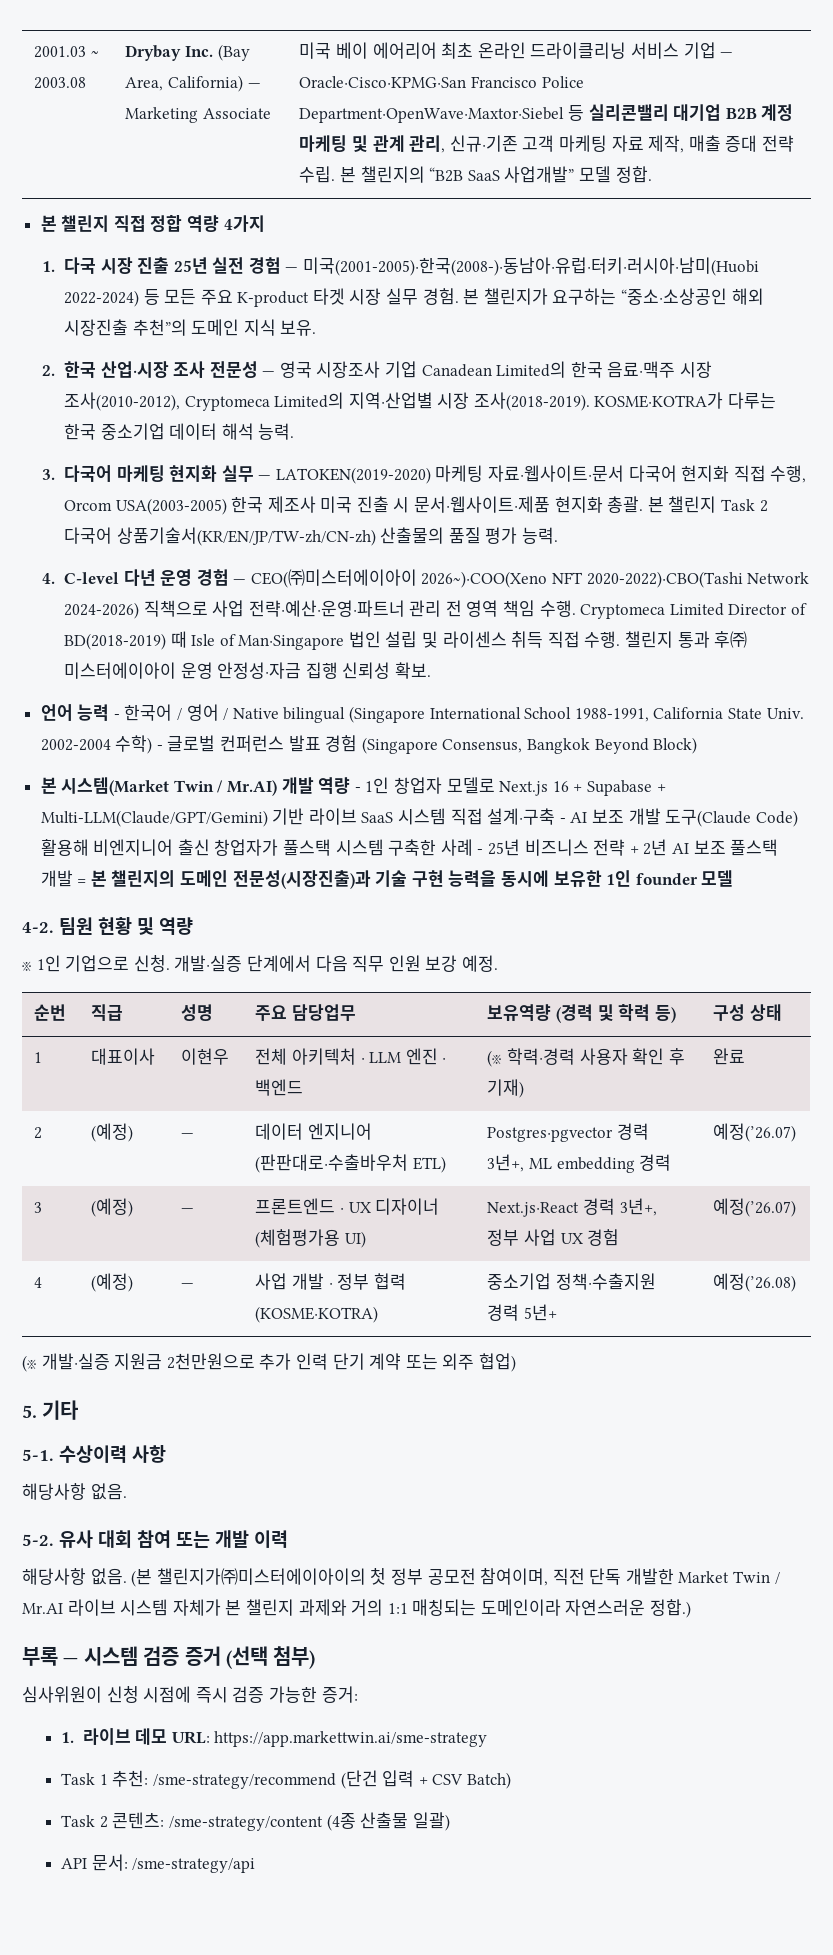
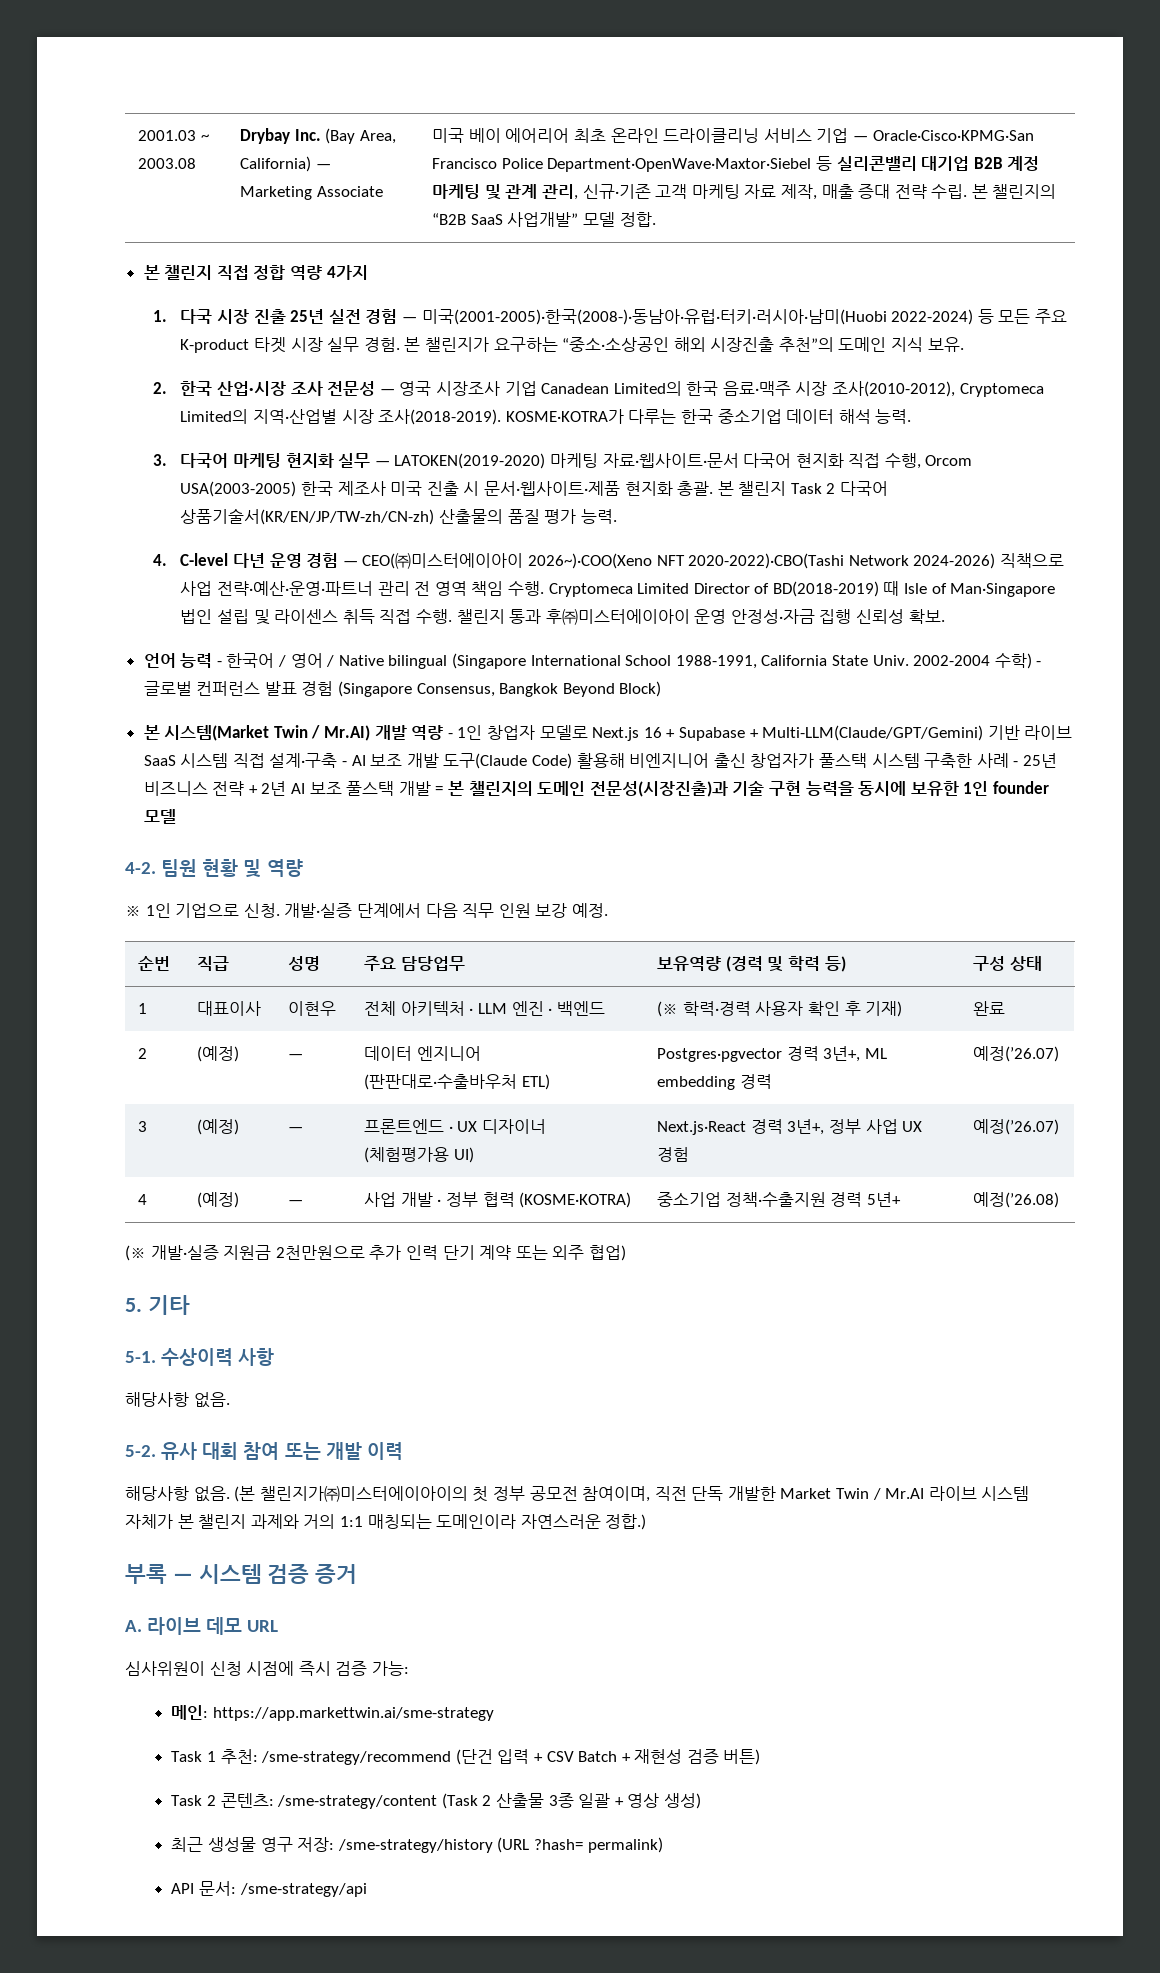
- 부록 — 시스템 검증 증거 (선택 첨부)
+ 부록 — 시스템 검증 증거
+ A. 라이브 데모 URL
- 심사위원이 신청 시점에 즉시 검증 가능한 증거:
- 1. 라이브 데모 URL: https://app.markettwin.ai/sme-strategy
+ 심사위원이 신청 시점에 즉시 검증 가능:
+ 메인: https://app.markettwin.ai/sme-strategy
- Task 1 추천: /sme-strategy/recommend (단건 입력 + CSV Batch)
+ Task 1 추천: /sme-strategy/recommend (단건 입력 + CSV Batch + 재현성 검증 버튼)
- Task 2 콘텐츠: /sme-strategy/content (4종 산출물 일괄)
+ Task 2 콘텐츠: /sme-strategy/content (Task 2 산출물 3종 일괄 + 영상 생성)
+ 최근 생성물 영구 저장: /sme-strategy/history (URL ?hash= permalink)

